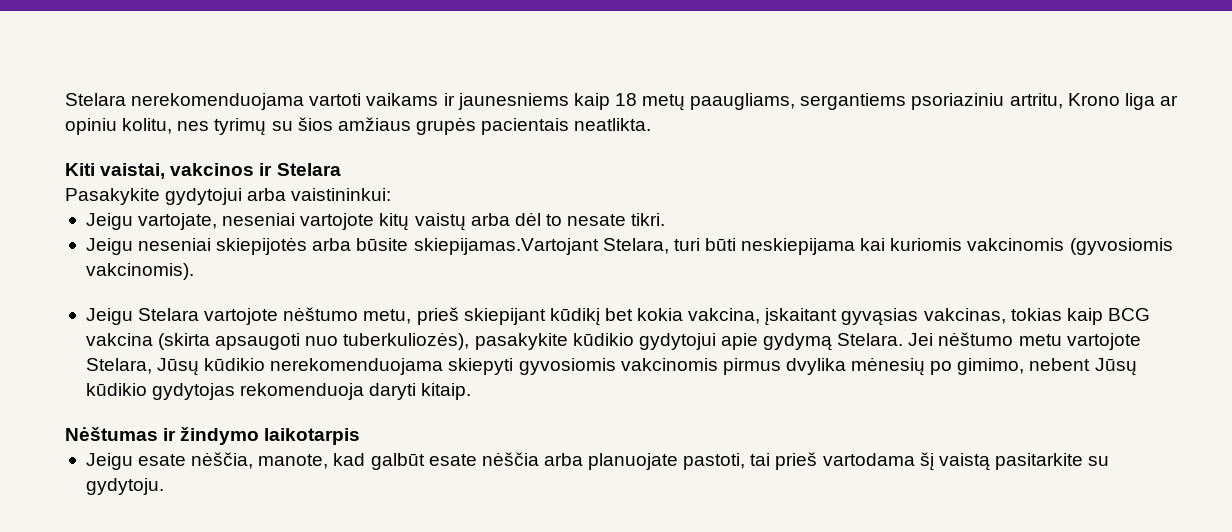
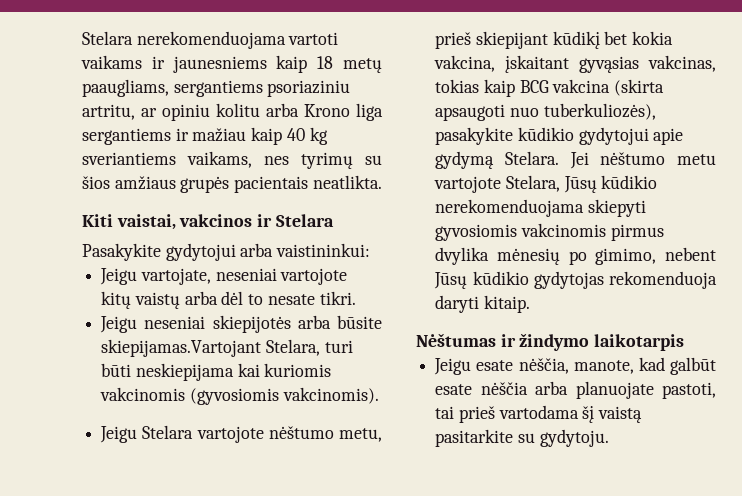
- Stelara nerekomenduojama vartoti vaikams ir jaunesniems kaip 18 metų paaugliams, sergantiems psoriaziniu artritu, Krono liga ar opiniu kolitu, nes tyrimų su šios amžiaus grupės pacientais neatlikta.
+ Stelara nerekomenduojama vartoti vaikams ir jaunesniems kaip 18 metų paaugliams, sergantiems psoriaziniu artritu, ar opiniu kolitu arba Krono liga sergantiems ir mažiau kaip 40 kg sveriantiems vaikams, nes tyrimų su šios amžiaus grupės pacientais neatlikta.

